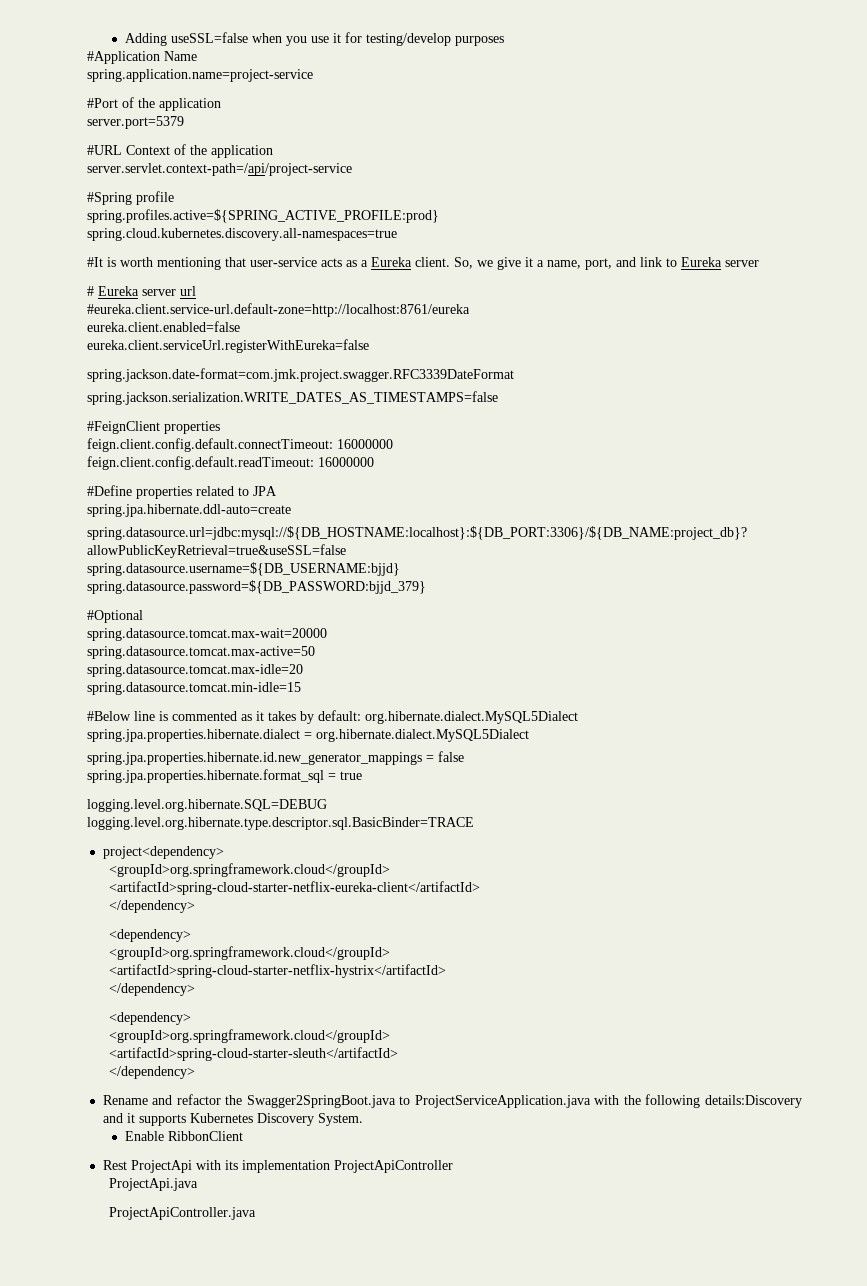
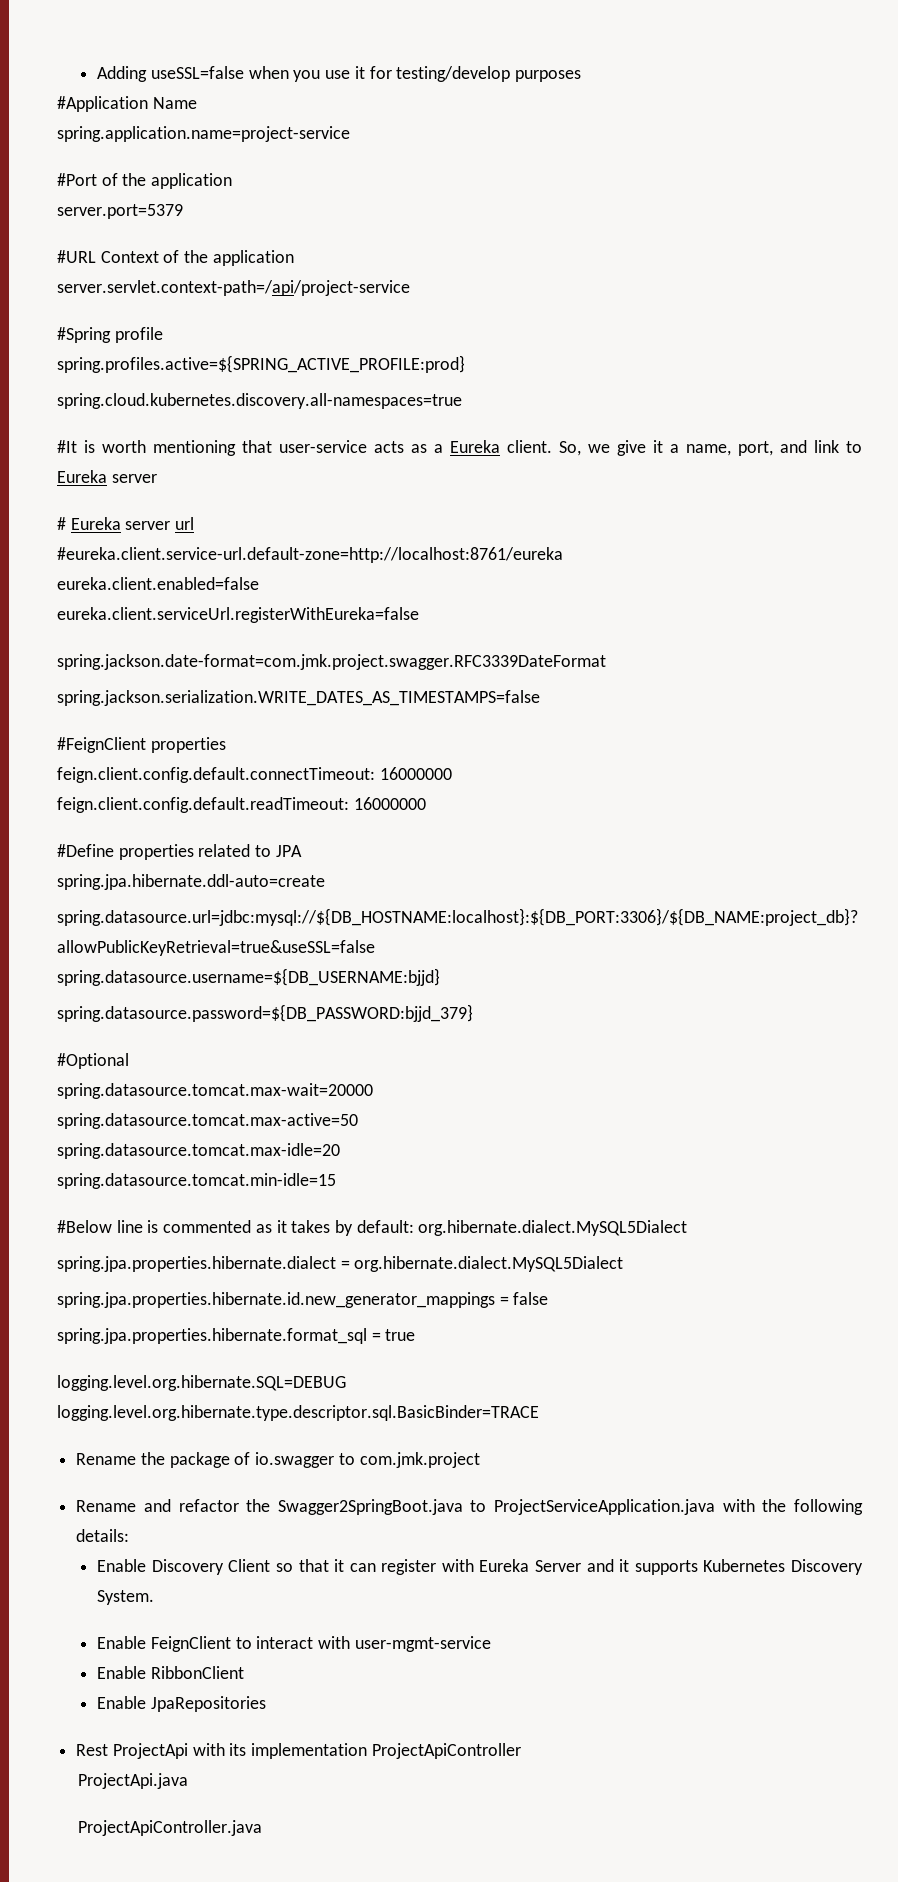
- project<dependency>
- <groupId>org.springframework.cloud</groupId>
- <artifactId>spring-cloud-starter-netflix-eureka-client</artifactId>
- </dependency>
- <dependency>
- <groupId>org.springframework.cloud</groupId>
- <artifactId>spring-cloud-starter-netflix-hystrix</artifactId>
- </dependency>
- <dependency>
- <groupId>org.springframework.cloud</groupId>
- <artifactId>spring-cloud-starter-sleuth</artifactId>
- </dependency>
+ Rename the package of io.swagger to com.jmk.project
- Rename and refactor the Swagger2SpringBoot.java to ProjectServiceApplication.java with the following details:Discovery and it supports Kubernetes Discovery System.
+ Rename and refactor the Swagger2SpringBoot.java to ProjectServiceApplication.java with the following details:
+ Enable Discovery Client so that it can register with Eureka Server and it supports Kubernetes Discovery System.
+ Enable FeignClient to interact with user-mgmt-service
+ Enable JpaRepositories

